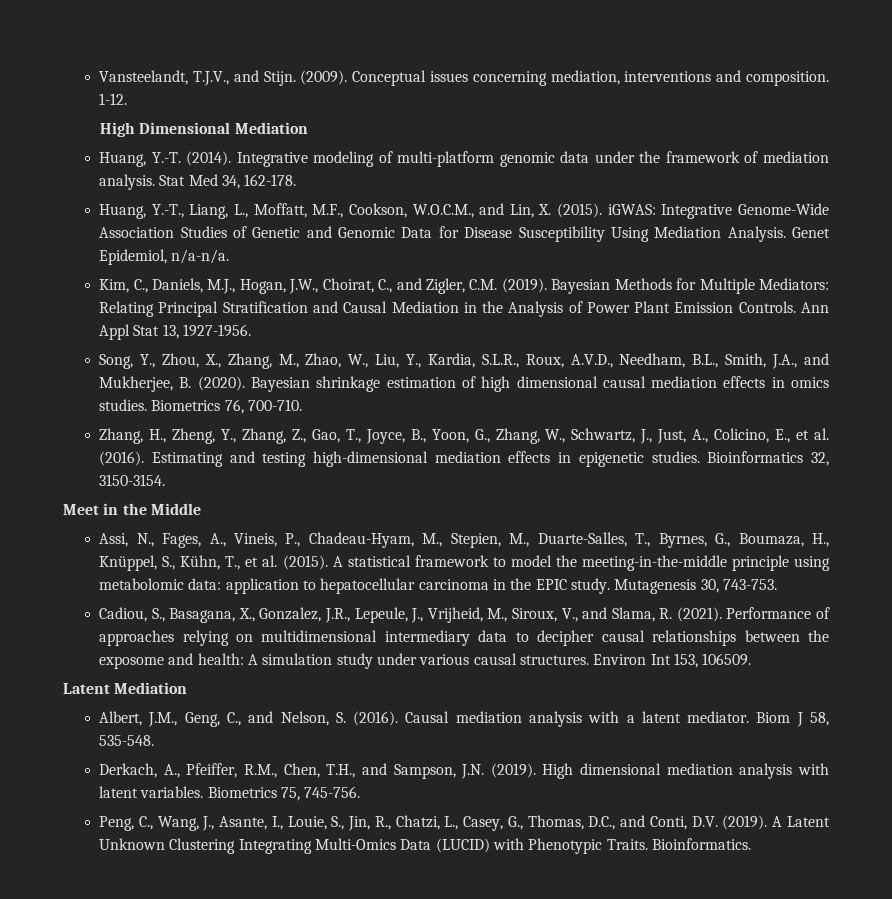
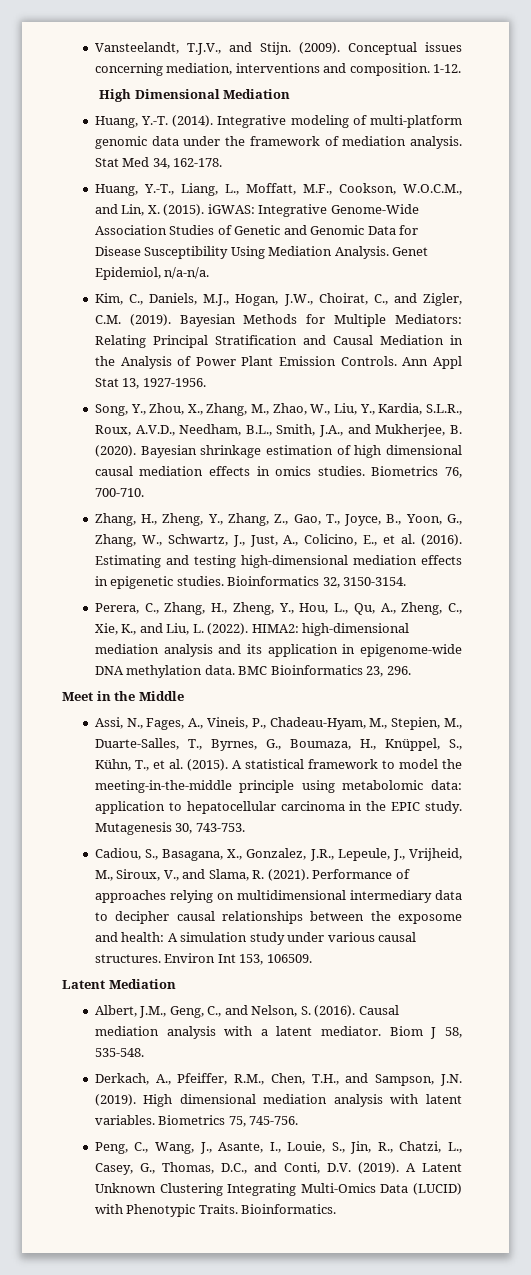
+ Perera, C., Zhang, H., Zheng, Y., Hou, L., Qu, A., Zheng, C., Xie, K., and Liu, L. (2022). HIMA2: high-dimensional mediation analysis and its application in epigenome-wide DNA methylation data. BMC Bioinformatics 23, 296.

